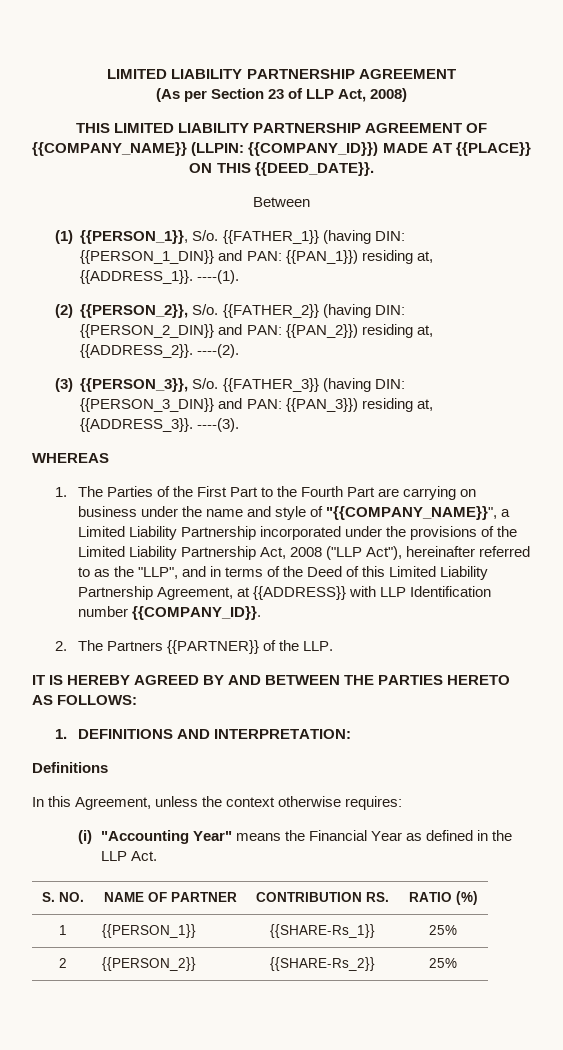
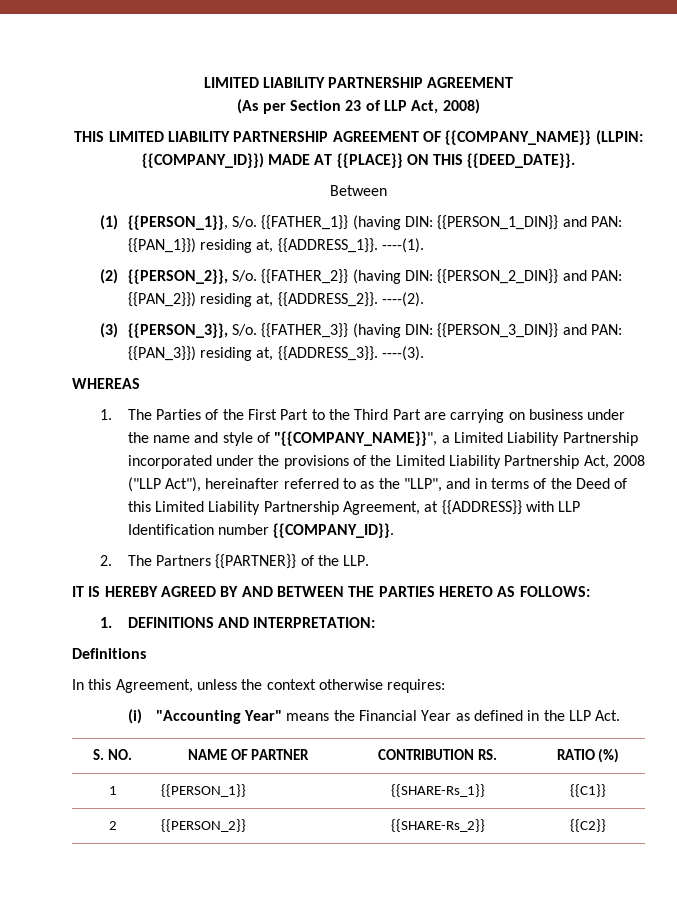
- 1. The Parties of the First Part to the Fourth Part are carrying on business under the name and style of "{{COMPANY_NAME}}", a Limited Liability Partnership incorporated under the provisions of the Limited Liability Partnership Act, 2008 ("LLP Act"), hereinafter referred to as the "LLP", and in terms of the Deed of this Limited Liability Partnership Agreement, at {{ADDRESS}} with LLP Identification number {{COMPANY_ID}}.
+ 1. The Parties of the First Part to the Third Part are carrying on business under the name and style of "{{COMPANY_NAME}}", a Limited Liability Partnership incorporated under the provisions of the Limited Liability Partnership Act, 2008 ("LLP Act"), hereinafter referred to as the "LLP", and in terms of the Deed of this Limited Liability Partnership Agreement, at {{ADDRESS}} with LLP Identification number {{COMPANY_ID}}.
- 1 | {{PERSON_1}} | {{SHARE-Rs_1}} | 25%
+ 1 | {{PERSON_1}} | {{SHARE-Rs_1}} | {{C1}}
- 2 | {{PERSON_2}} | {{SHARE-Rs_2}} | 25%
+ 2 | {{PERSON_2}} | {{SHARE-Rs_2}} | {{C2}}

